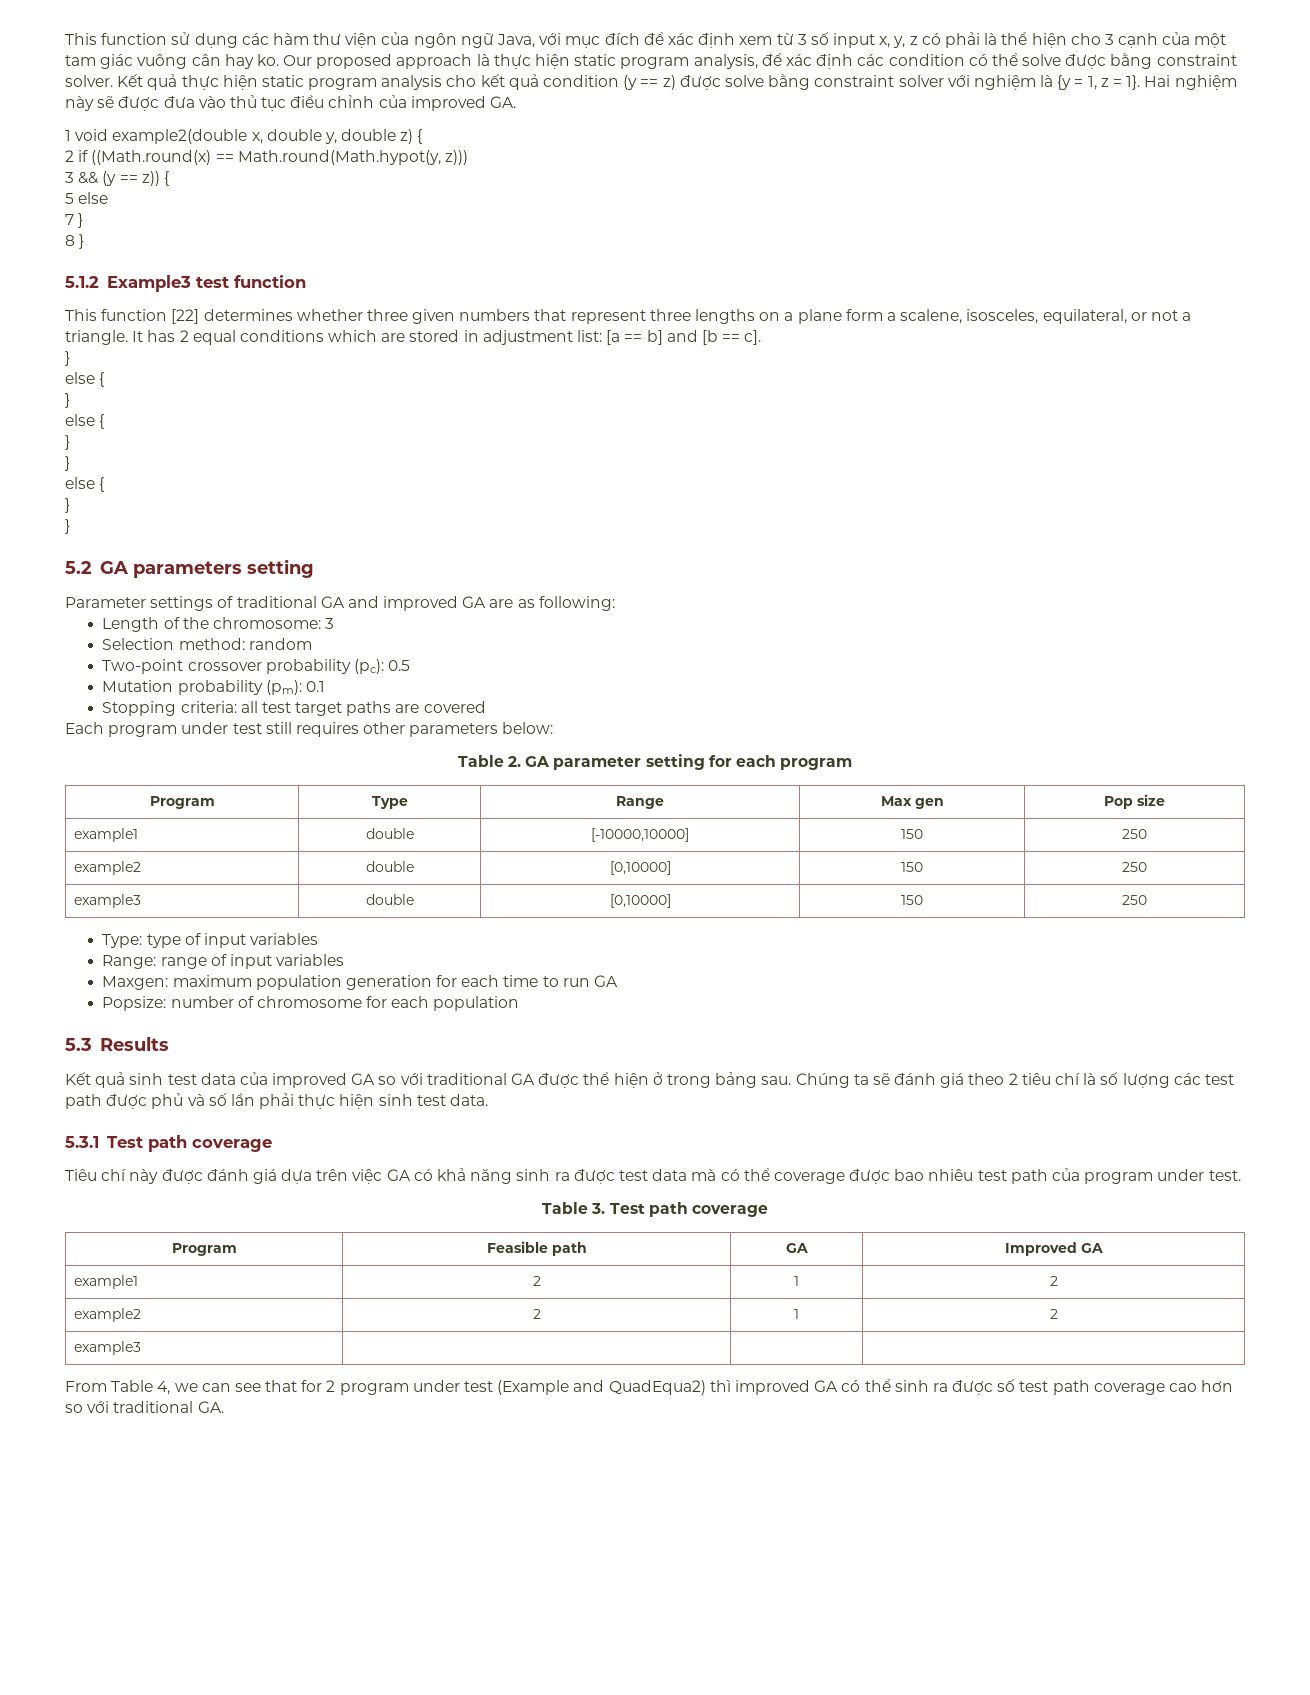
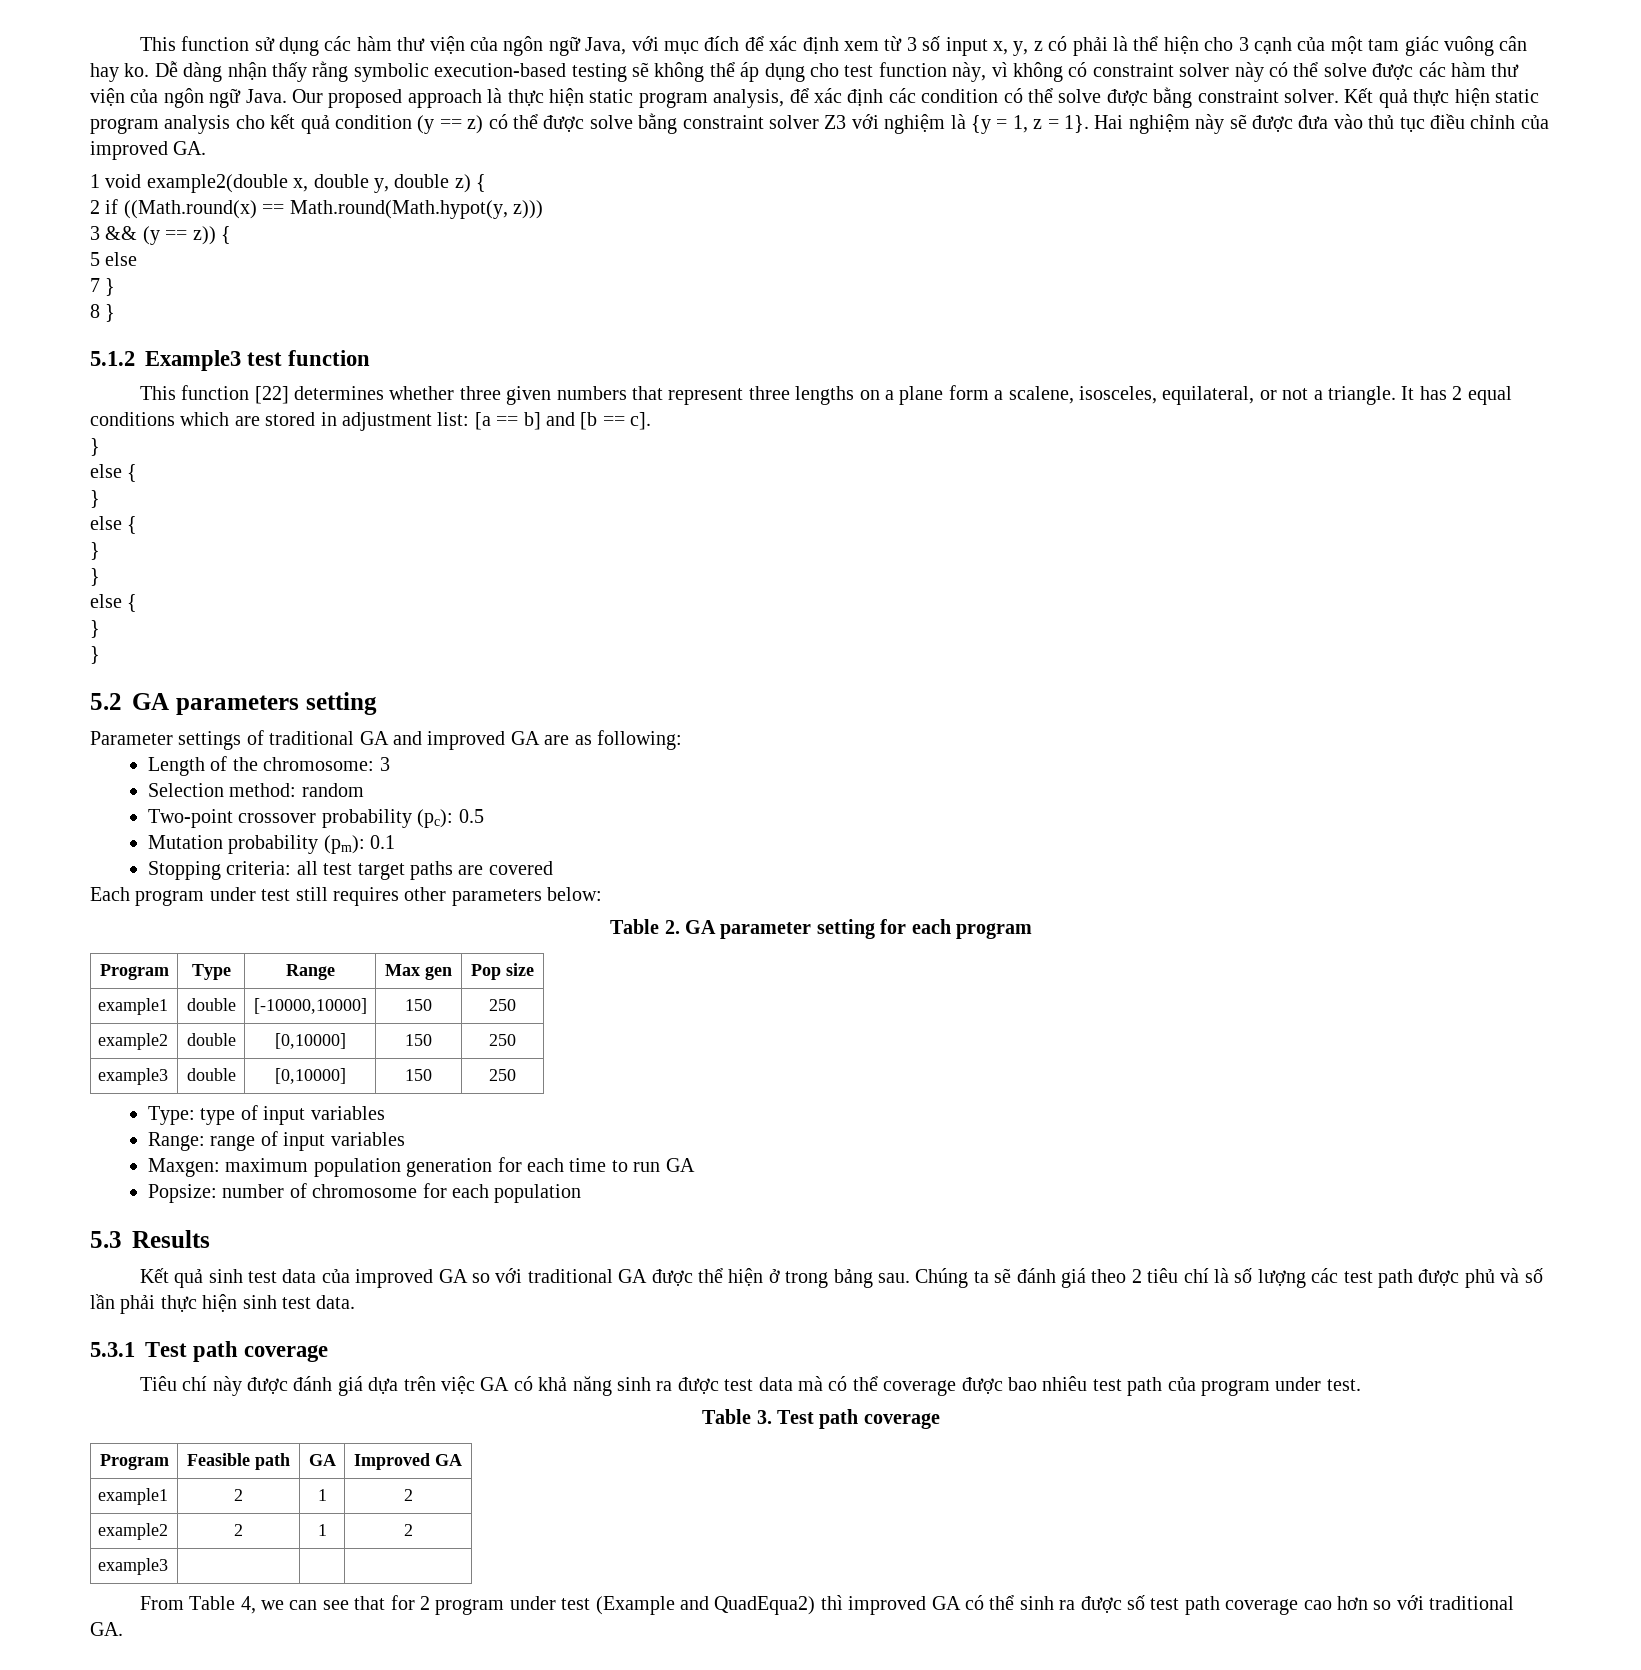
+ Dễ dàng nhận thấy rằng symbolic execution-based testing sẽ không thể áp dụng cho test function này, vì không có constraint solver này có thể solve được các hàm thư viện của ngôn ngữ Java.
- Kết quả thực hiện static program analysis cho kết quả condition (y == z) được solve bằng constraint solver với nghiệm là {y = 1, z = 1}.
+ Kết quả thực hiện static program analysis cho kết quả condition (y == z) có thể được solve bằng constraint solver Z3 với nghiệm là {y = 1, z = 1}.

